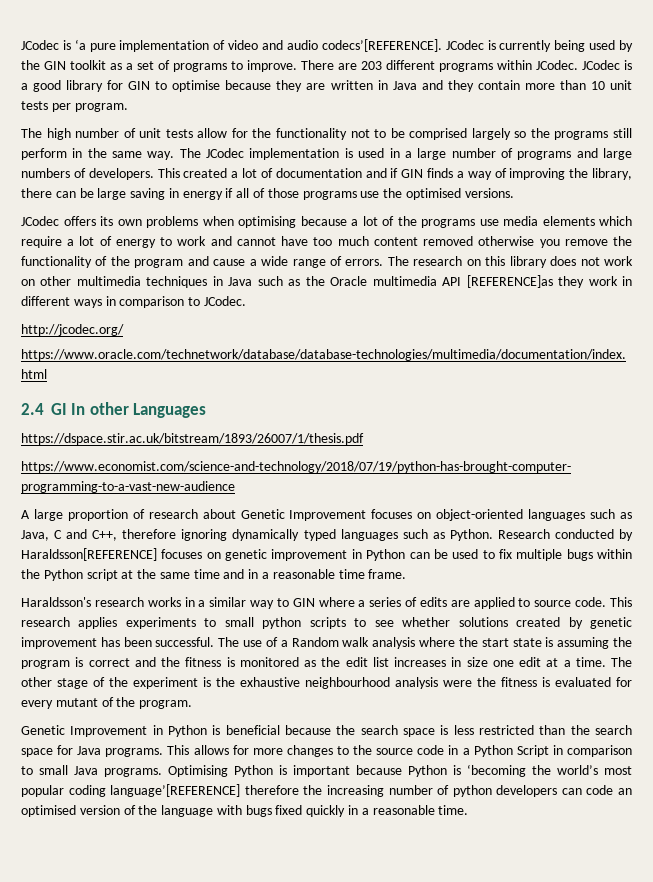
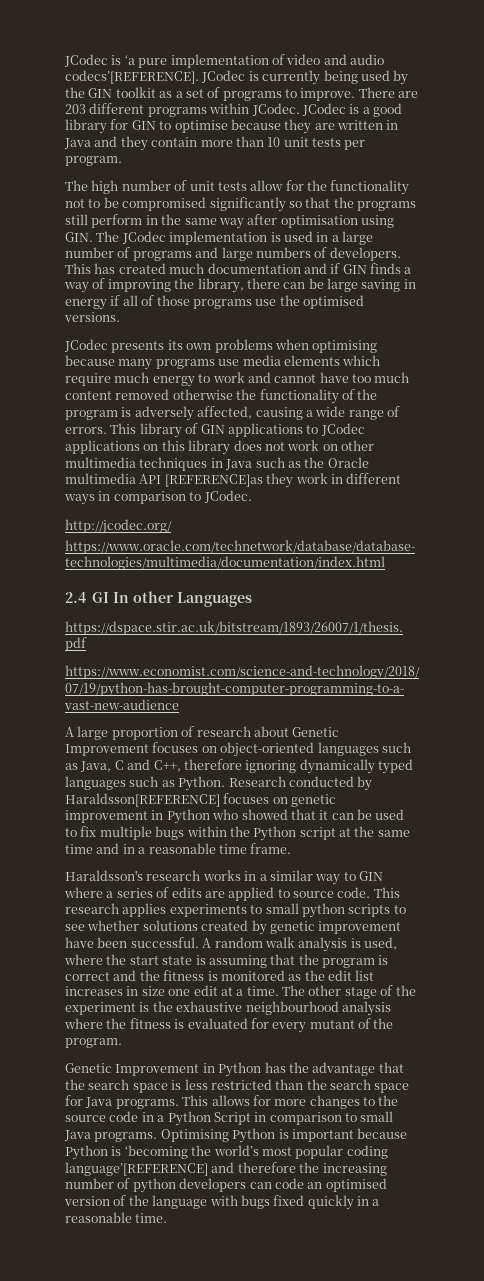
- The high number of unit tests allow for the functionality not to be comprised largely so the programs still perform in the same way. The JCodec implementation is used in a large number of programs and large numbers of developers.
+ The high number of unit tests allow for the functionality not to be compromised significantly so that the programs still perform in the same way after optimisation using GIN. The JCodec implementation is used in a large number of programs and large numbers of developers.
- This created a lot of documentation and if GIN finds a way of improving the library, there can be large saving in energy if all of those programs use the optimised versions.
+ This has created much documentation and if GIN finds a way of improving the library, there can be large saving in energy if all of those programs use the optimised versions.
- JCodec offers its own problems when optimising because a lot of the programs use media elements which require a lot of energy to work and cannot have too much content removed otherwise you remove the functionality of the program and cause a wide range of errors.
+ JCodec presents its own problems when optimising because many programs use media elements which require much energy to work and cannot have too much content removed otherwise the functionality of the program is adversely affected, causing a wide range of errors.
- The research on this library does not work on other multimedia techniques in Java such as the Oracle multimedia API [REFERENCE]as they work in different ways in comparison to JCodec.
+ This library of GIN applications to JCodec applications on this library does not work on other multimedia techniques in Java such as the Oracle multimedia API [REFERENCE]as they work in different ways in comparison to JCodec.
- Research conducted by Haraldsson[REFERENCE] focuses on genetic improvement in Python can be used to fix multiple bugs within the Python script at the same time and in a reasonable time frame.
+ Research conducted by Haraldsson[REFERENCE] focuses on genetic improvement in Python who showed that it can be used to fix multiple bugs within the Python script at the same time and in a reasonable time frame.
- This research applies experiments to small python scripts to see whether solutions created by genetic improvement has been successful.
+ This research applies experiments to small python scripts to see whether solutions created by genetic improvement have been successful.
- The use of a Random walk analysis where the start state is assuming the program is correct and the fitness is monitored as the edit list increases in size one edit at a time.
+ A random walk analysis is used, where the start state is assuming that the program is correct and the fitness is monitored as the edit list increases in size one edit at a time.
- The other stage of the experiment is the exhaustive neighbourhood analysis were the fitness is evaluated for every mutant of the program.
+ The other stage of the experiment is the exhaustive neighbourhood analysis where the fitness is evaluated for every mutant of the program.
- Genetic Improvement in Python is beneficial because the search space is less restricted than the search space for Java programs.
+ Genetic Improvement in Python has the advantage that the search space is less restricted than the search space for Java programs.
- Optimising Python is important because Python is ‘becoming the world’s most popular coding language’[REFERENCE] therefore the increasing number of python developers can code an optimised version of the language with bugs fixed quickly in a reasonable time.
+ Optimising Python is important because Python is ‘becoming the world’s most popular coding language’[REFERENCE] and therefore the increasing number of python developers can code an optimised version of the language with bugs fixed quickly in a reasonable time.

